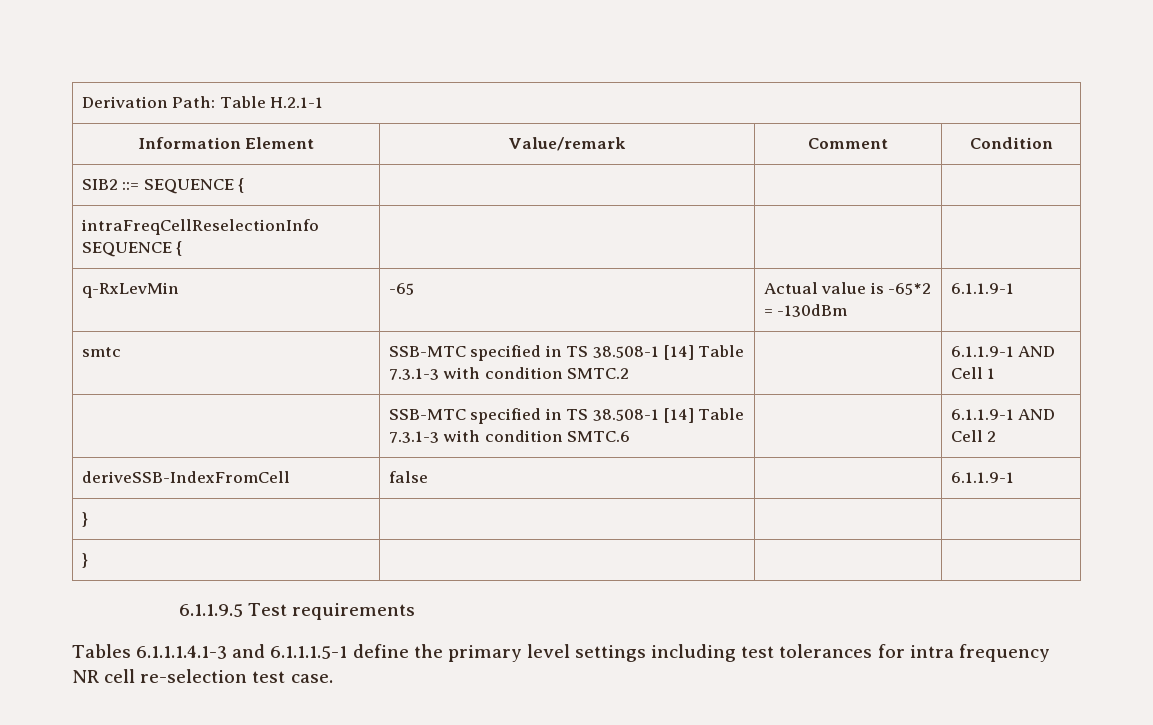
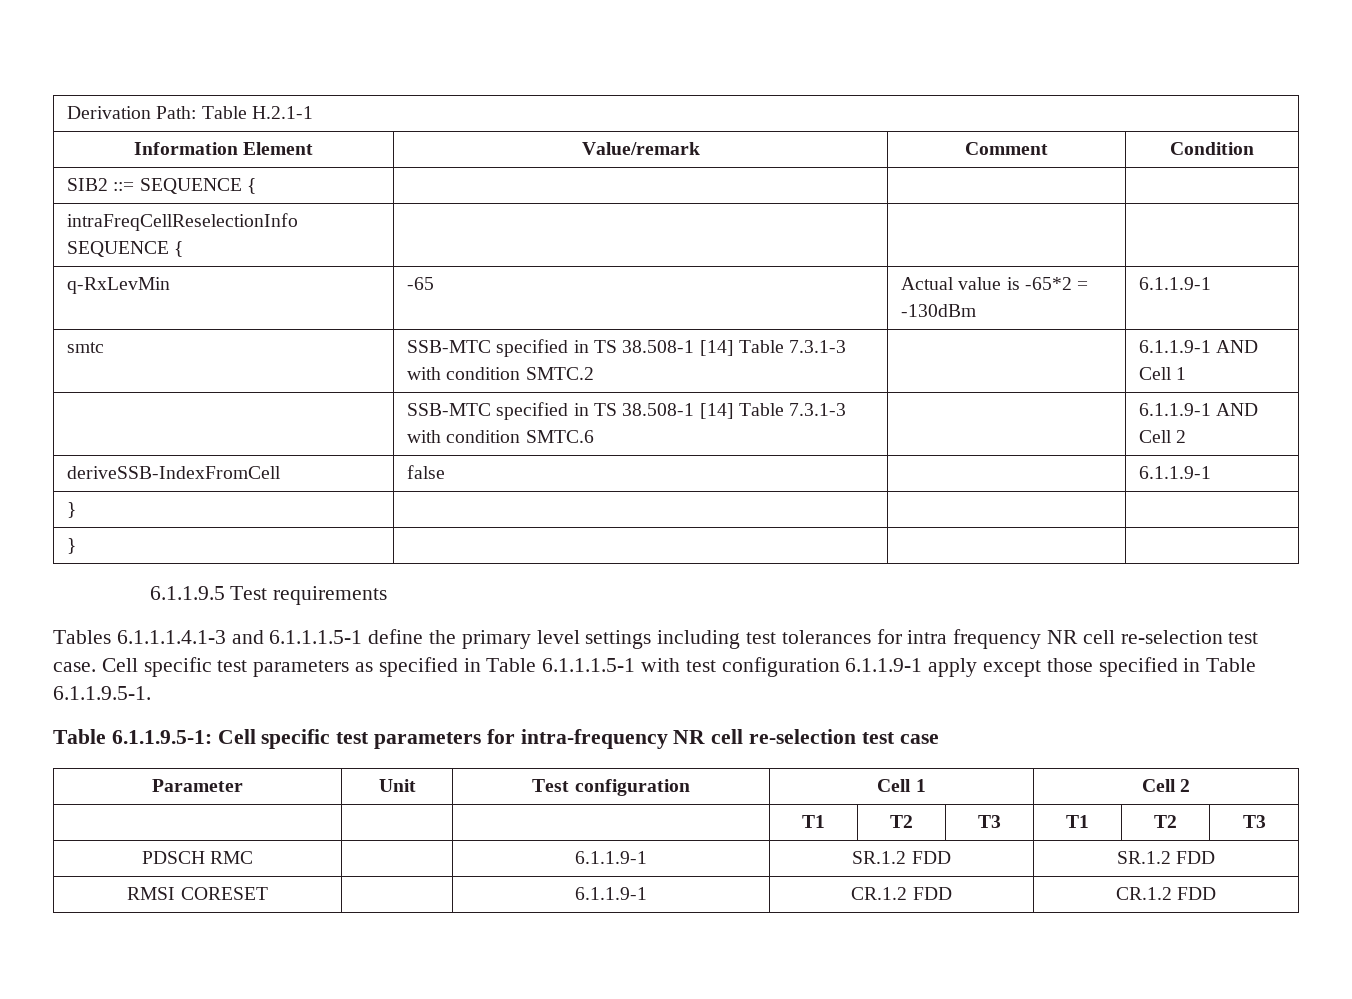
+ Cell specific test parameters as specified in Table 6.1.1.1.5-1 with test configuration 6.1.1.9-1 apply except those specified in Table 6.1.1.9.5-1.
+ Table 6.1.1.9.5-1: Cell specific test parameters for intra-frequency NR cell re-selection test case
+ Parameter | Unit | Test configuration | Cell 1 | Cell 2
+ | | | T1 | T2 | T3 | T1 | T2 | T3
+ PDSCH RMC | | 6.1.1.9-1 | SR.1.2 FDD | SR.1.2 FDD
+ RMSI CORESET | | 6.1.1.9-1 | CR.1.2 FDD | CR.1.2 FDD

